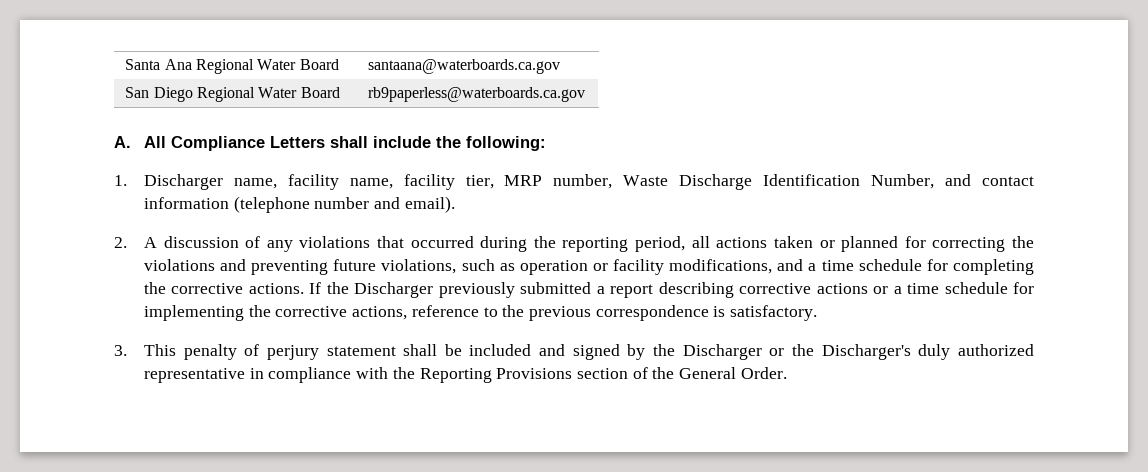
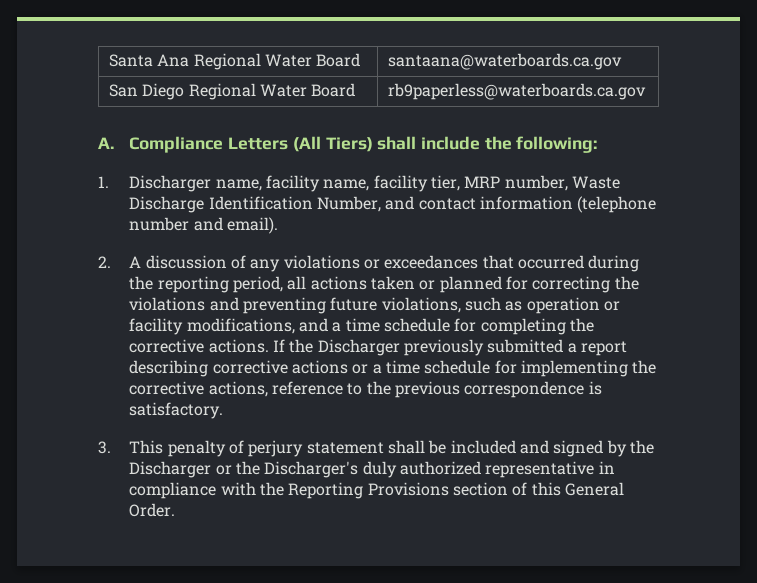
- A. All Compliance Letters shall include the following:
+ A. Compliance Letters (All Tiers) shall include the following:
- 2. A discussion of any violations that occurred during the reporting period, all actions taken or planned for correcting the violations and preventing future violations, such as operation or facility modifications, and a time schedule for completing the corrective actions.
+ 2. A discussion of any violations or exceedances that occurred during the reporting period, all actions taken or planned for correcting the violations and preventing future violations, such as operation or facility modifications, and a time schedule for completing the corrective actions.
- 3. This penalty of perjury statement shall be included and signed by the Discharger or the Discharger's duly authorized representative in compliance with the Reporting Provisions section of the General Order.
+ 3. This penalty of perjury statement shall be included and signed by the Discharger or the Discharger's duly authorized representative in compliance with the Reporting Provisions section of this General Order.

